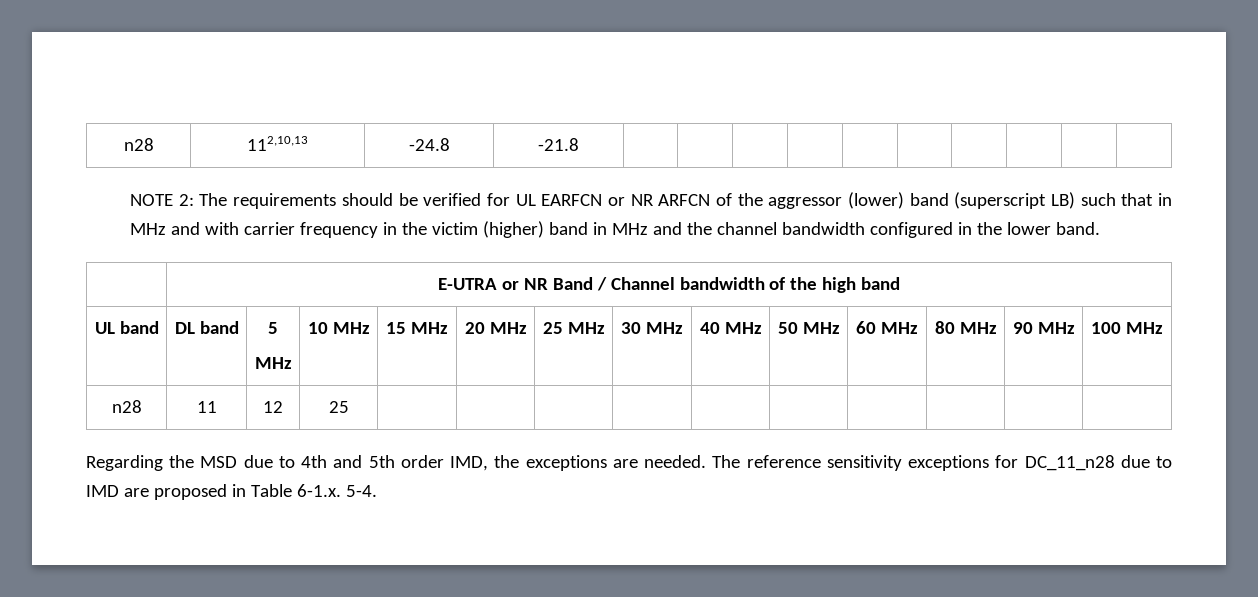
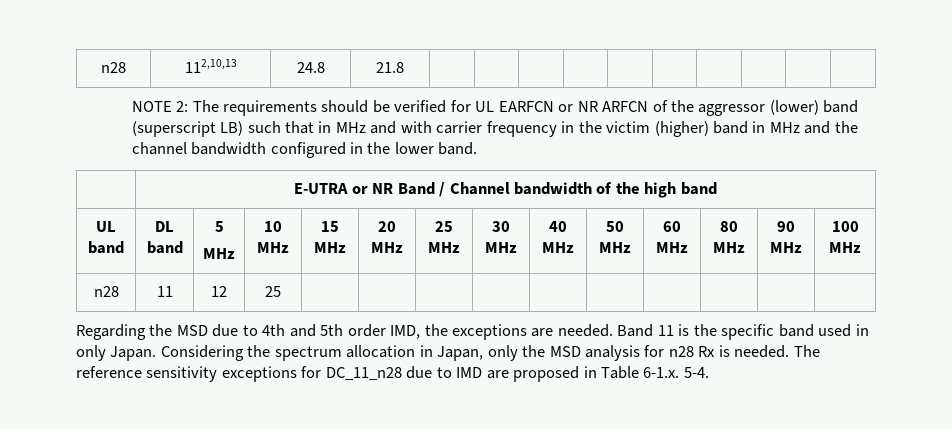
- n28 | 112,10,13 | -24.8 | -21.8 | | | | | | | | | |
+ n28 | 112,10,13 | 24.8 | 21.8 | | | | | | | | | |
+ Band 11 is the specific band used in only Japan. Considering the spectrum allocation in Japan, only the MSD analysis for n28 Rx is needed.

